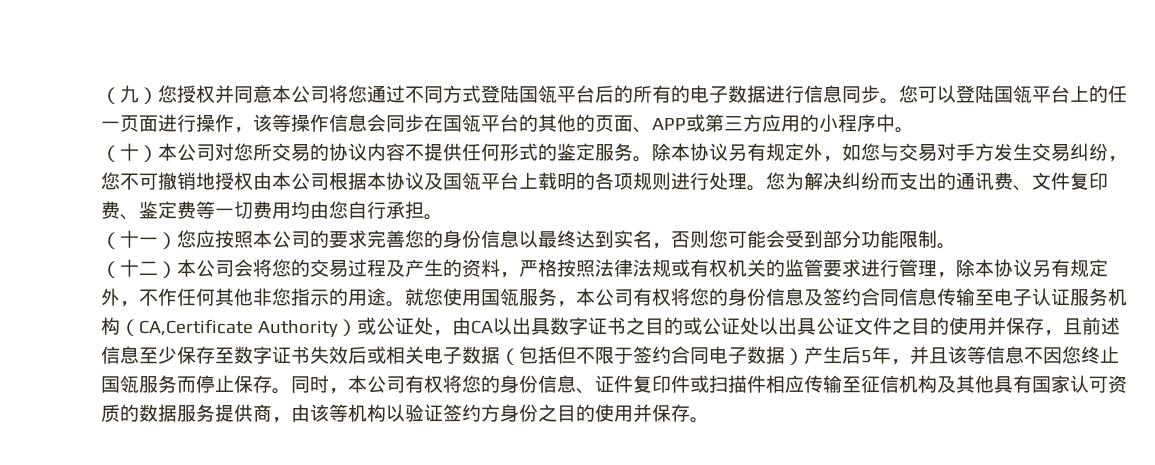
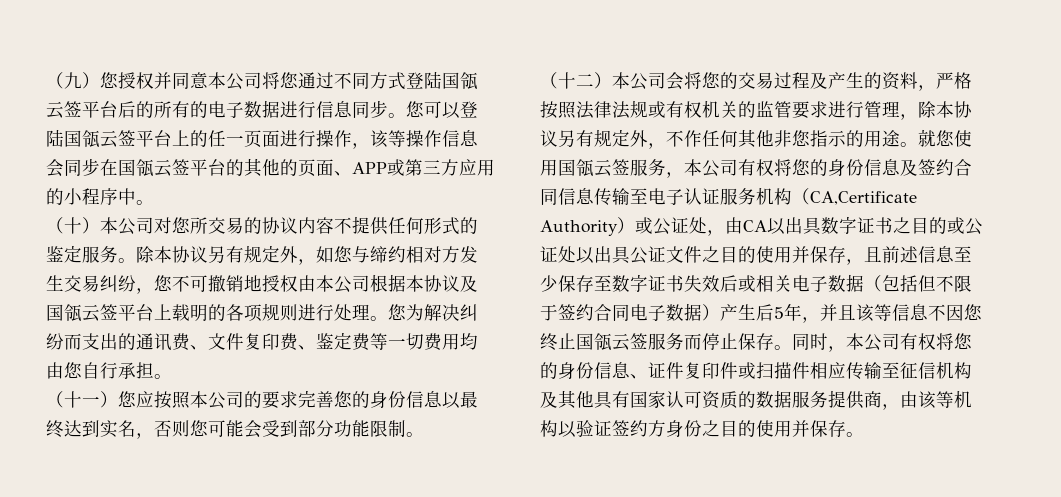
- （九）您授权并同意本公司将您通过不同方式登陆国瓴平台后的所有的电子数据进行信息同步。
+ （九）您授权并同意本公司将您通过不同方式登陆国瓴云签平台后的所有的电子数据进行信息同步。
- 您可以登陆国瓴平台上的任一页面进行操作，该等操作信息会同步在国瓴平台的其他的页面、APP或第三方应用的小程序中。
+ 您可以登陆国瓴云签平台上的任一页面进行操作，该等操作信息会同步在国瓴云签平台的其他的页面、APP或第三方应用的小程序中。
- 除本协议另有规定外，如您与交易对手方发生交易纠纷，您不可撤销地授权由本公司根据本协议及国瓴平台上载明的各项规则进行处理。
+ 除本协议另有规定外，如您与缔约相对方发生交易纠纷，您不可撤销地授权由本公司根据本协议及国瓴云签平台上载明的各项规则进行处理。
- 就您使用国瓴服务，本公司有权将您的身份信息及签约合同信息传输至电子认证服务机构（CA,Certificate Authority）或公证处，由CA以出具数字证书之目的或公证处以出具公证文件之目的使用并保存，且前述信息至少保存至数字证书失效后或相关电子数据（包括但不限于签约合同电子数据）产生后5年，并且该等信息不因您终止国瓴服务而停止保存。
+ 就您使用国瓴云签服务，本公司有权将您的身份信息及签约合同信息传输至电子认证服务机构（CA,Certificate Authority）或公证处，由CA以出具数字证书之目的或公证处以出具公证文件之目的使用并保存，且前述信息至少保存至数字证书失效后或相关电子数据（包括但不限于签约合同电子数据）产生后5年，并且该等信息不因您终止国瓴云签服务而停止保存。

